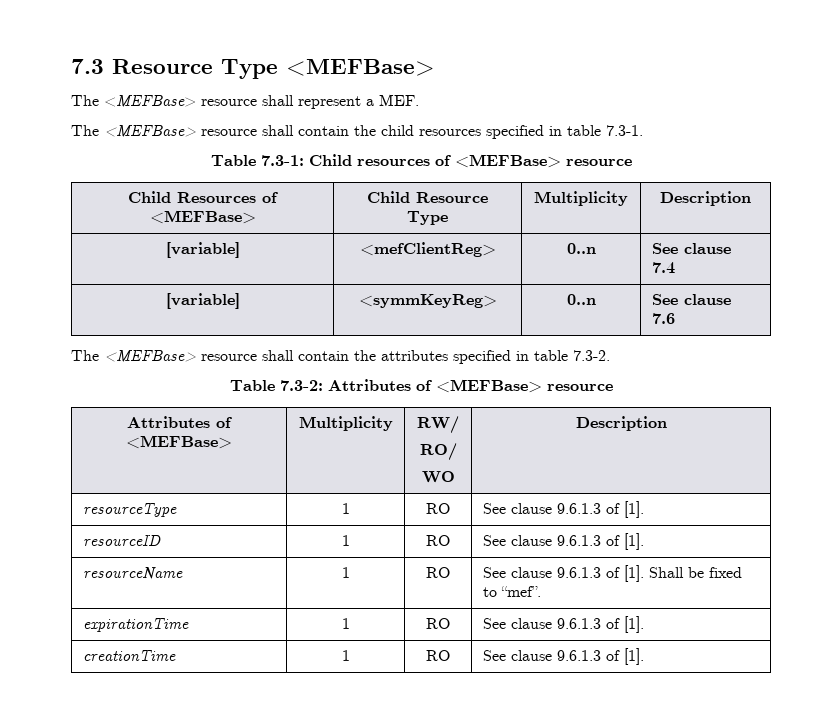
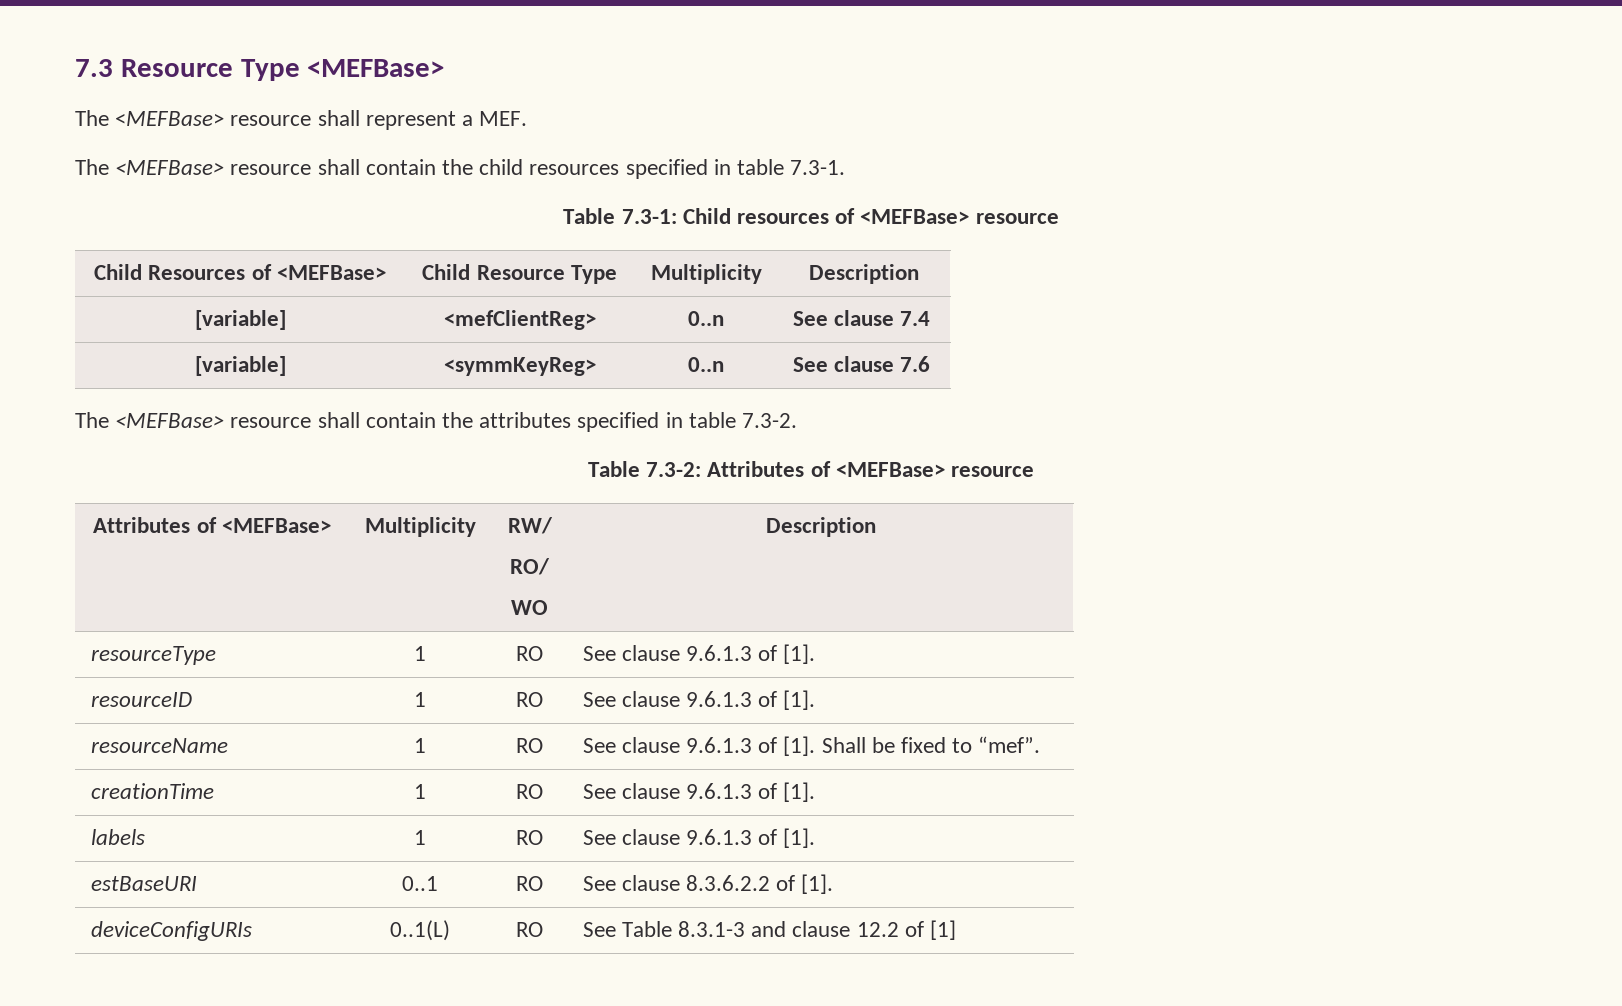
- expirationTime | 1 | RO | See clause 9.6.1.3 of [1].
  creationTime | 1 | RO | See clause 9.6.1.3 of [1].
+ labels | 1 | RO | See clause 9.6.1.3 of [1].
+ estBaseURI | 0..1 | RO | See clause 8.3.6.2.2 of [1].
+ deviceConfigURIs | 0..1(L) | RO | See Table 8.3.1-3 and clause 12.2 of [1]

